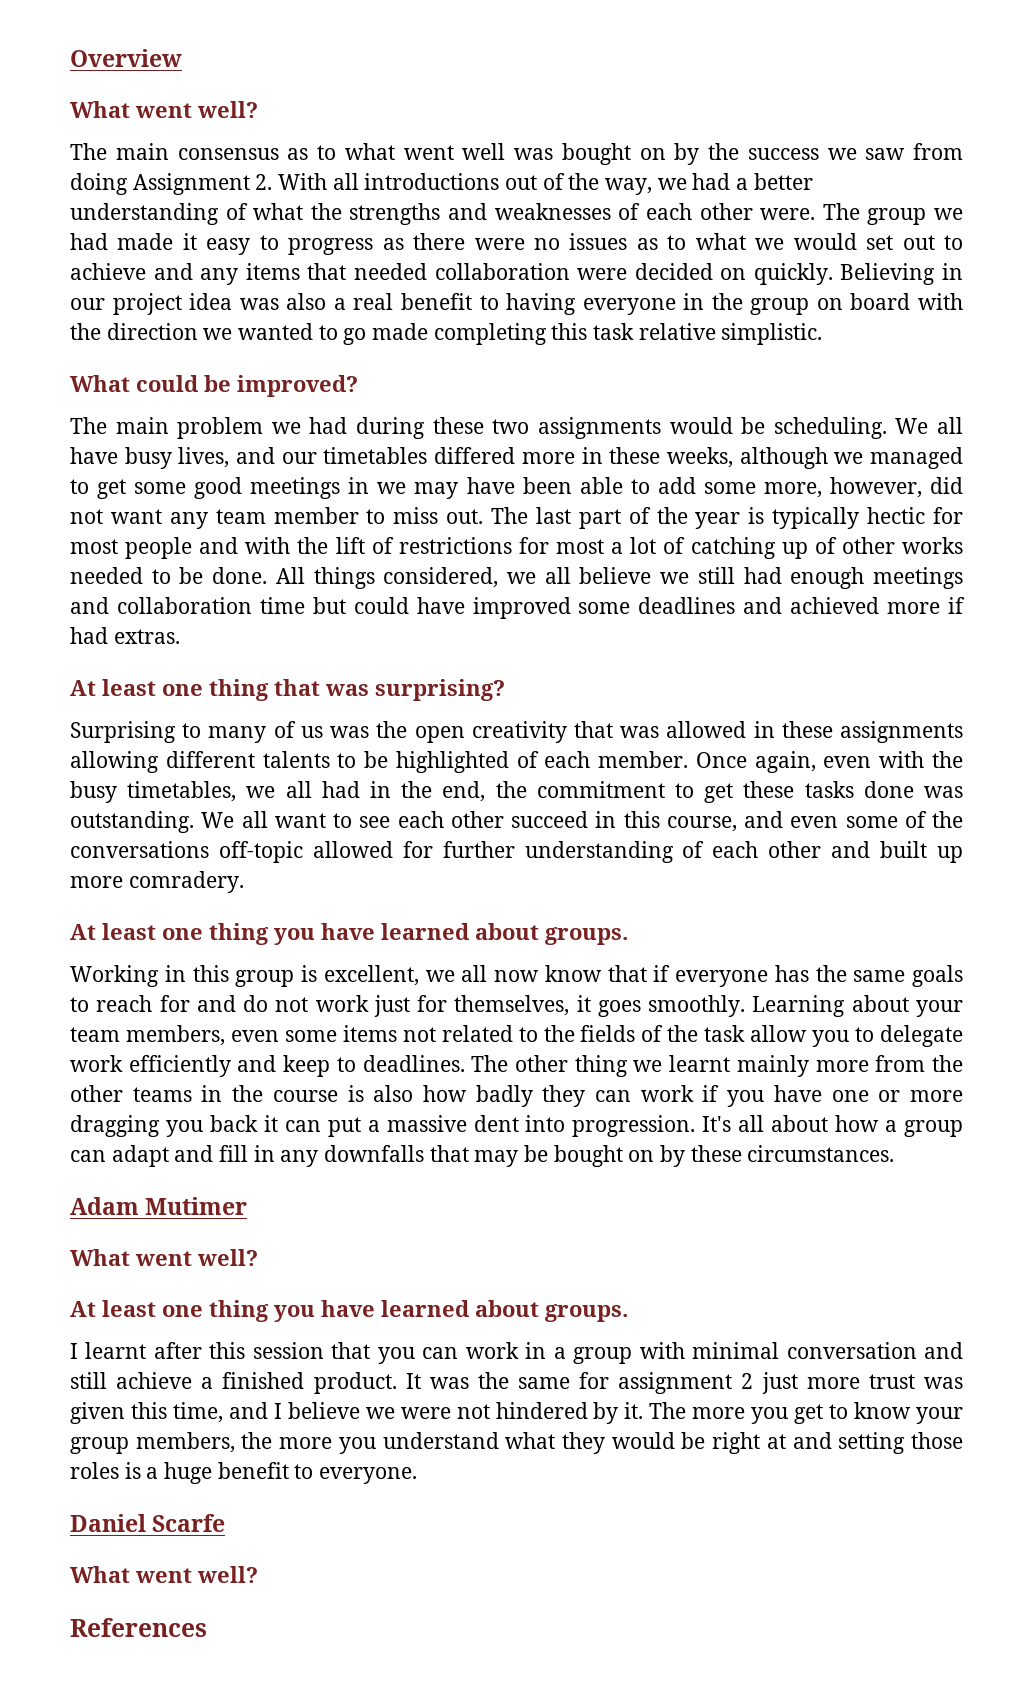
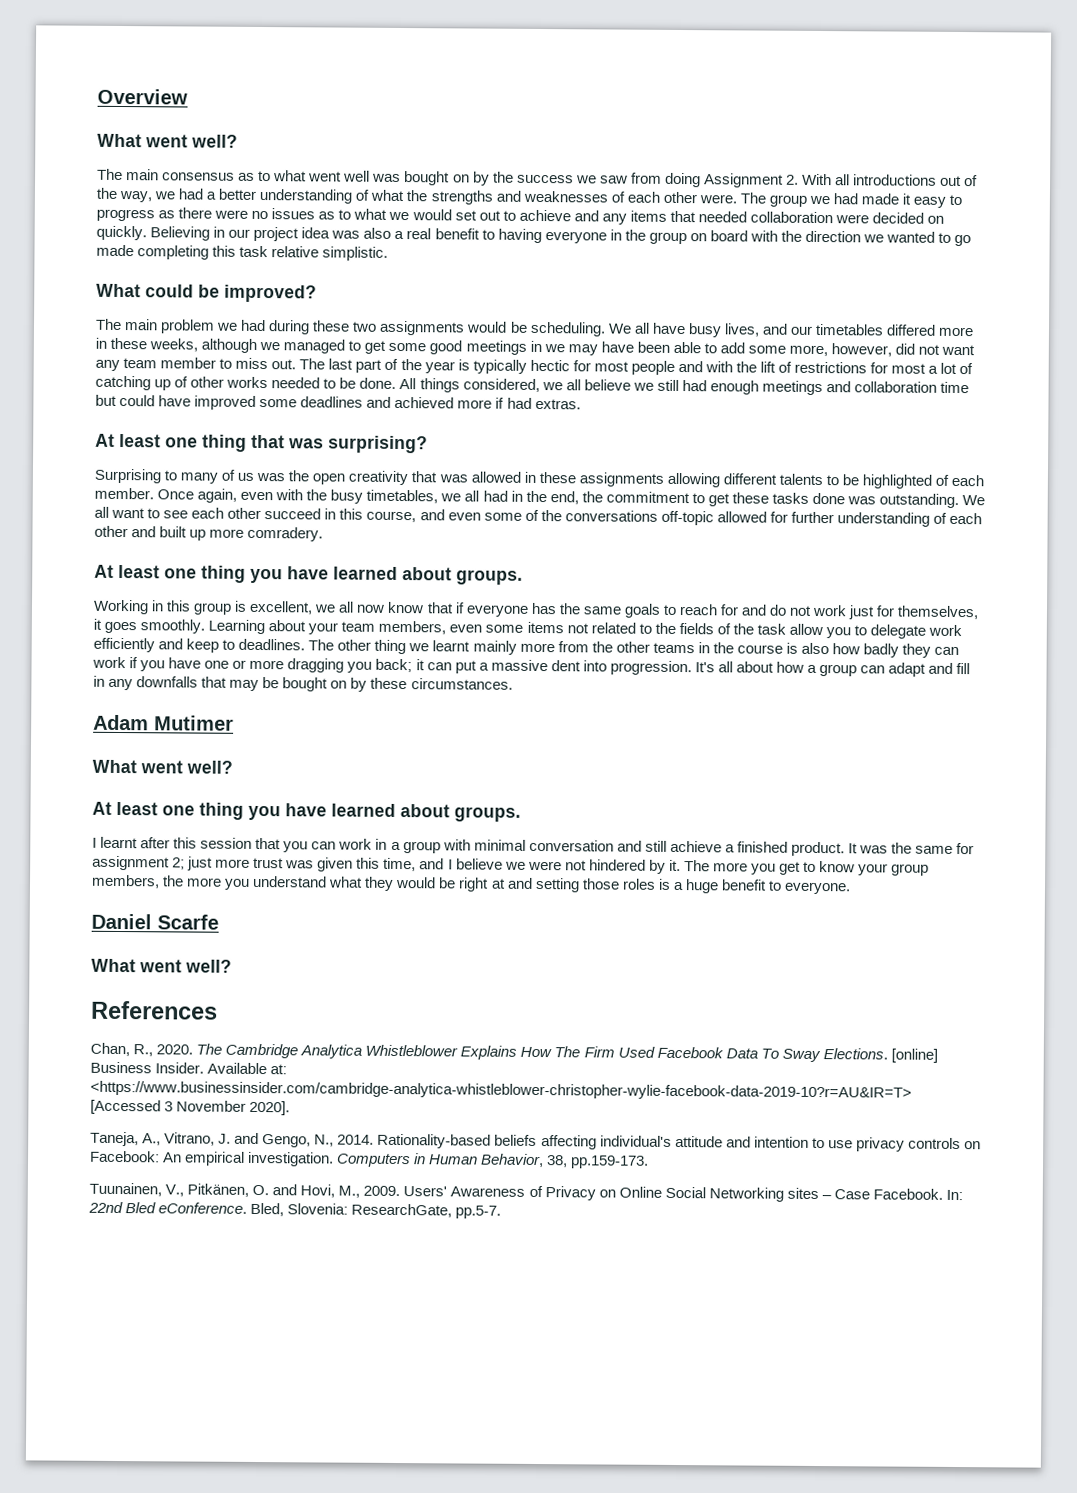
- The other thing we learnt mainly more from the other teams in the course is also how badly they can work if you have one or more dragging you back it can put a massive dent into progression.
+ The other thing we learnt mainly more from the other teams in the course is also how badly they can work if you have one or more dragging you back; it can put a massive dent into progression.
- It was the same for assignment 2 just more trust was given this time, and I believe we were not hindered by it.
+ It was the same for assignment 2; just more trust was given this time, and I believe we were not hindered by it.
+ Chan, R., 2020. The Cambridge Analytica Whistleblower Explains How The Firm Used Facebook Data To Sway Elections. [online] Business Insider. Available at: <https://www.businessinsider.com/cambridge-analytica-whistleblower-christopher-wylie-facebook-data-2019-10?r=AU&IR=T> [Accessed 3 November 2020].
+ Taneja, A., Vitrano, J. and Gengo, N., 2014. Rationality-based beliefs affecting individual's attitude and intention to use privacy controls on Facebook: An empirical investigation. Computers in Human Behavior, 38, pp.159-173.
+ Tuunainen, V., Pitkänen, O. and Hovi, M., 2009. Users' Awareness of Privacy on Online Social Networking sites – Case Facebook. In: 22nd Bled eConference. Bled, Slovenia: ResearchGate, pp.5-7.

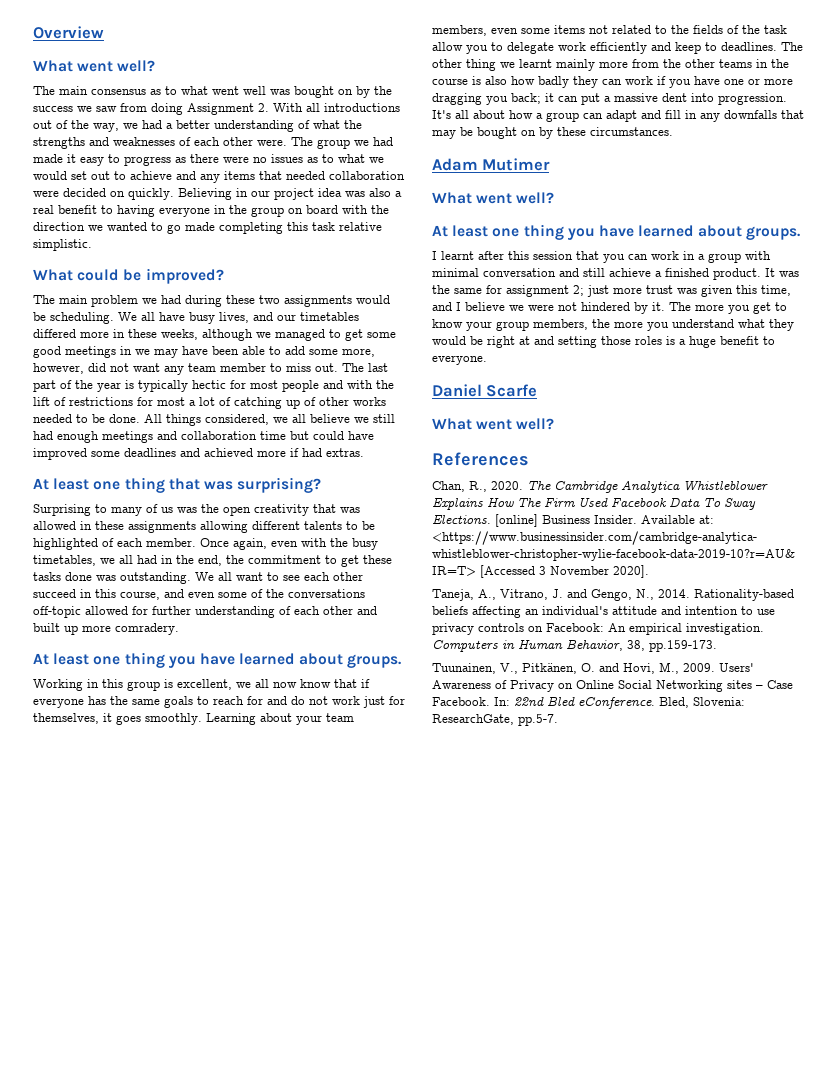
- Rationality-based beliefs affecting individual's attitude and intention to use privacy controls on Facebook: An empirical investigation.
+ Rationality-based beliefs affecting an individual's attitude and intention to use privacy controls on Facebook: An empirical investigation.

